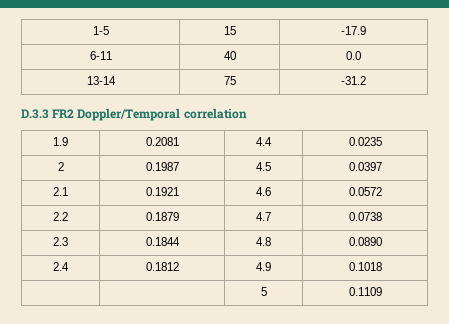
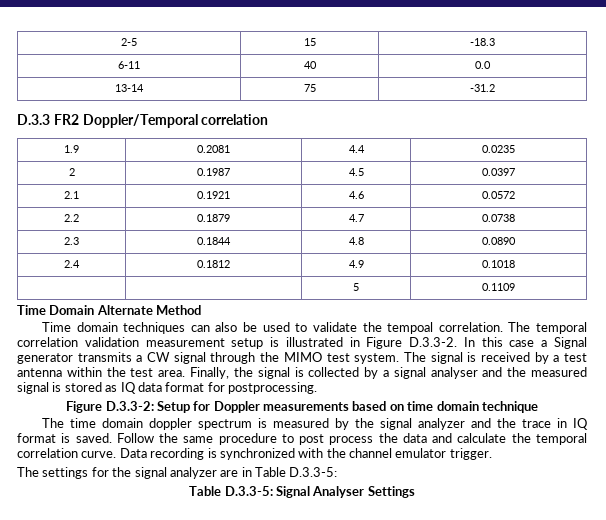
- 1-5 | 15 | -17.9
+ 2-5 | 15 | -18.3
+ Time Domain Alternate Method
+ Time domain techniques can also be used to validate the tempoal correlation. The temporal correlation validation measurement setup is illustrated in Figure D.3.3-2. In this case a Signal generator transmits a CW signal through the MIMO test system. The signal is received by a test antenna within the test area. Finally, the signal is collected by a signal analyser and the measured signal is stored as IQ data format for postprocessing.
+ Figure D.3.3-2: Setup for Doppler measurements based on time domain technique
+ The time domain doppler spectrum is measured by the signal analyzer and the trace in IQ format is saved. Follow the same procedure to post process the data and calculate the temporal correlation curve. Data recording is synchronized with the channel emulator trigger.
+ The settings for the signal analyzer are in Table D.3.3-5:
+ Table D.3.3-5: Signal Analyser Settings

